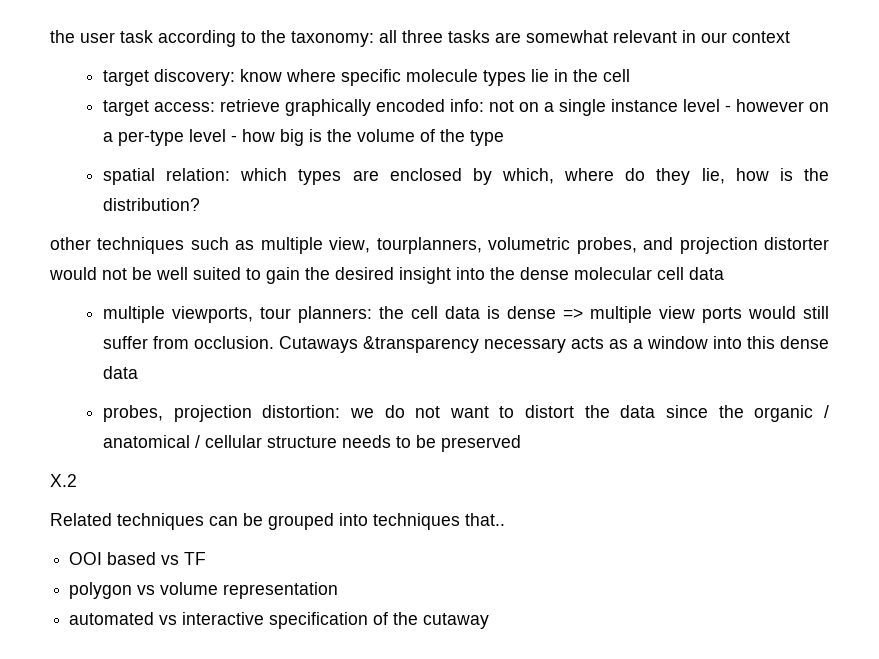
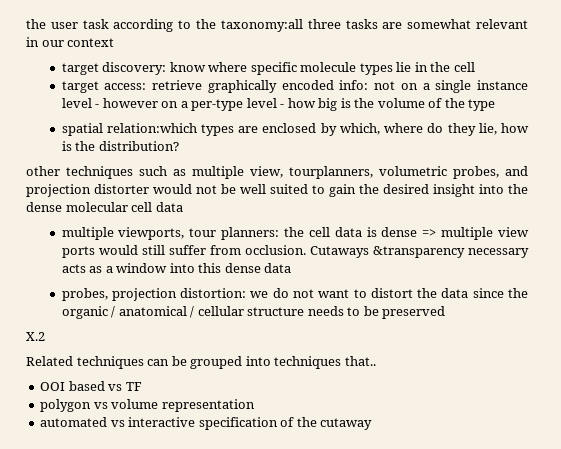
- the user task according to the taxonomy: all three tasks are somewhat relevant in our context
+ the user task according to the taxonomy:all three tasks are somewhat relevant in our context
- spatial relation: which types are enclosed by which, where do they lie, how is the distribution?
+ spatial relation:which types are enclosed by which, where do they lie, how is the distribution?

